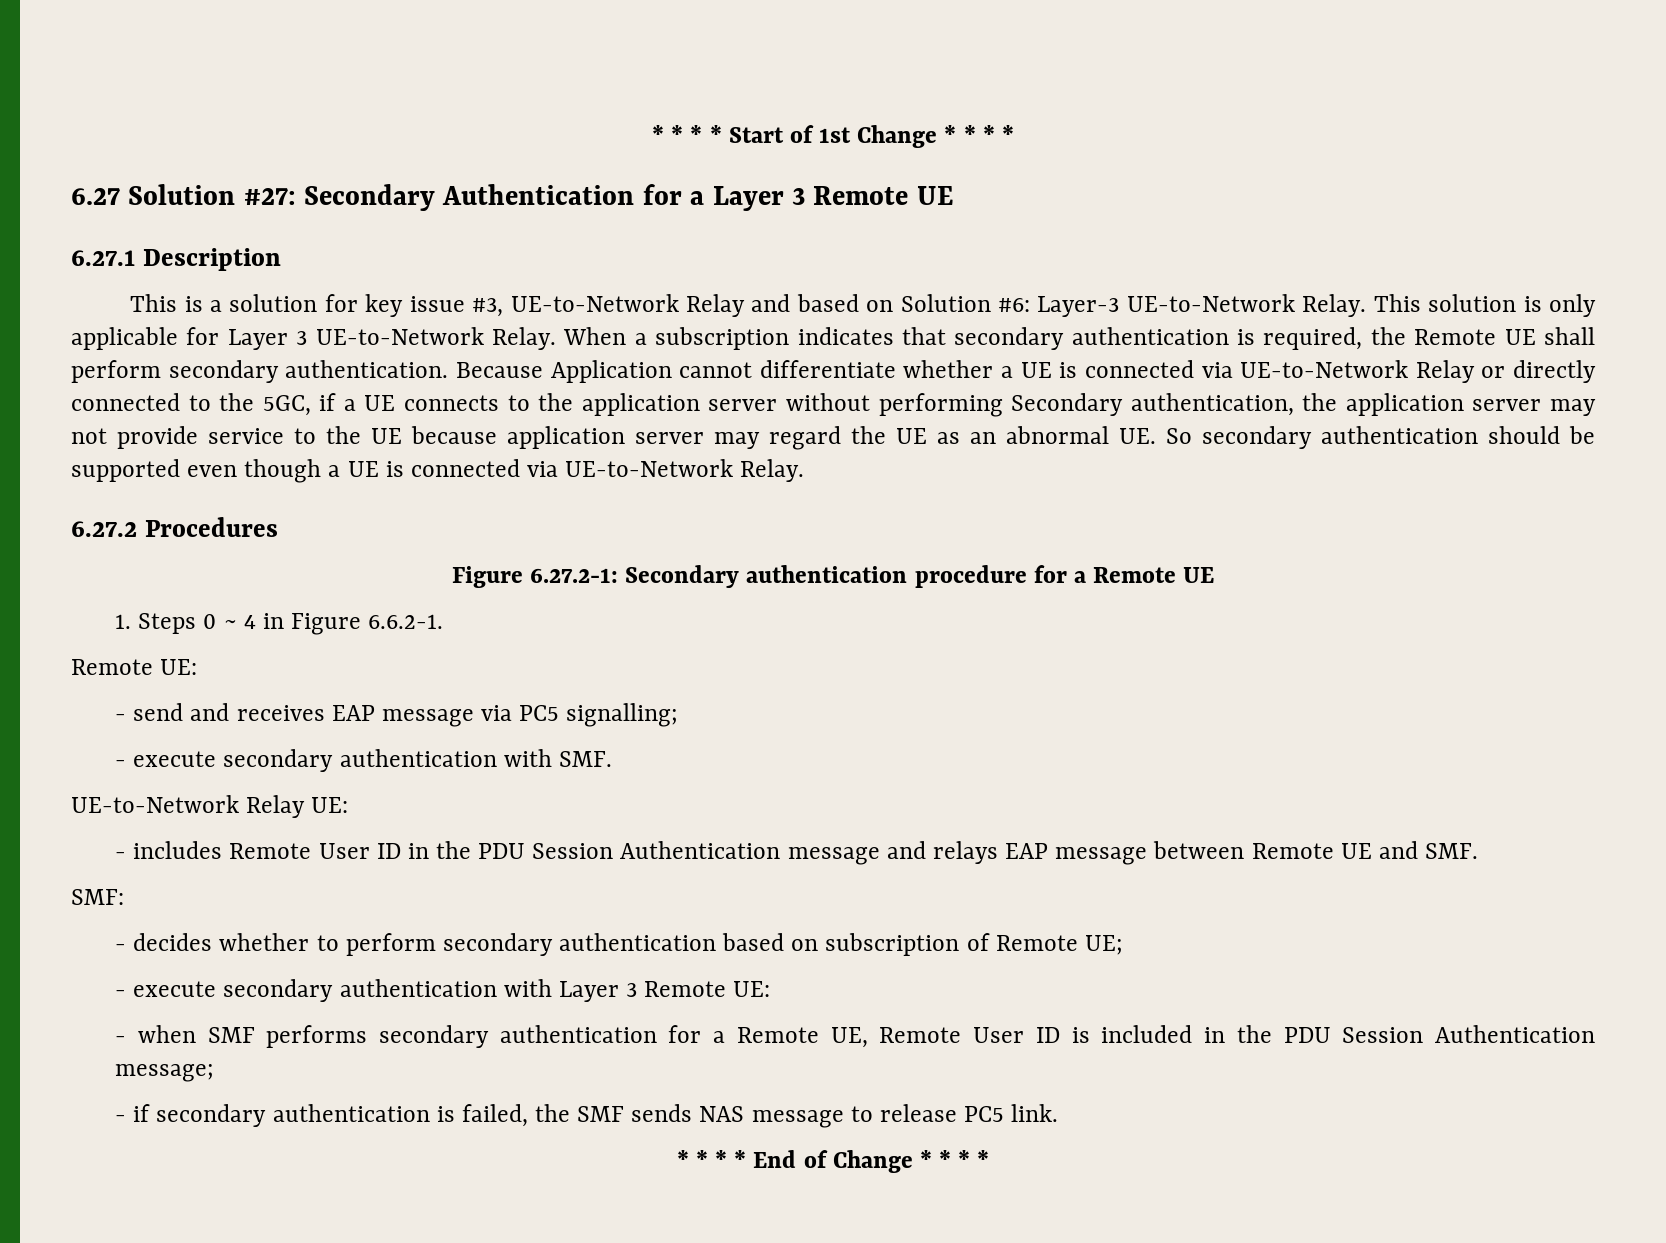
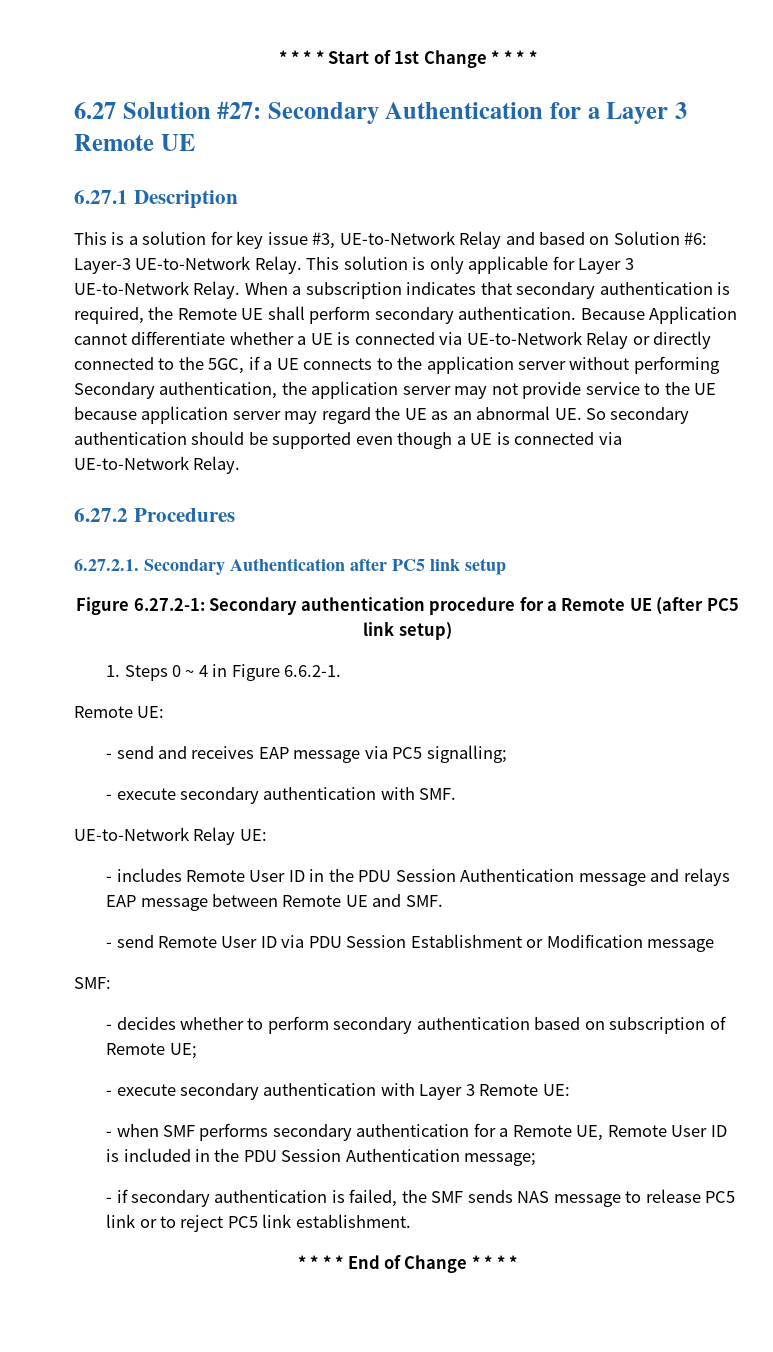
+ 6.27.2.1. Secondary Authentication after PC5 link setup
- Figure 6.27.2-1: Secondary authentication procedure for a Remote UE
+ Figure 6.27.2-1: Secondary authentication procedure for a Remote UE (after PC5 link setup)
+ - send Remote User ID via PDU Session Establishment or Modification message
- - if secondary authentication is failed, the SMF sends NAS message to release PC5 link.
+ - if secondary authentication is failed, the SMF sends NAS message to release PC5 link or to reject PC5 link establishment.

